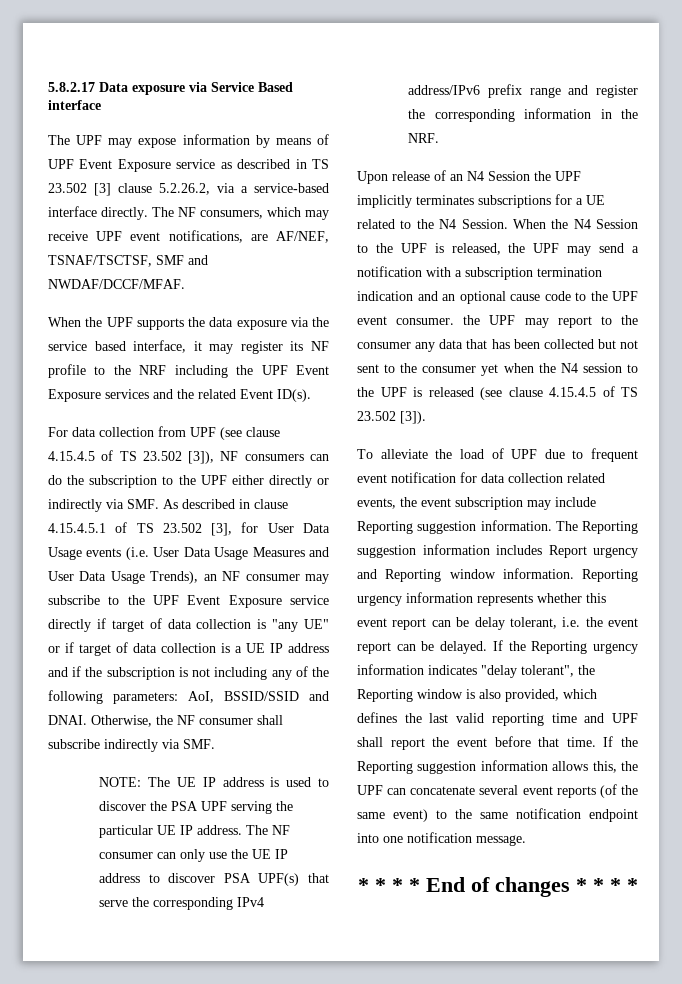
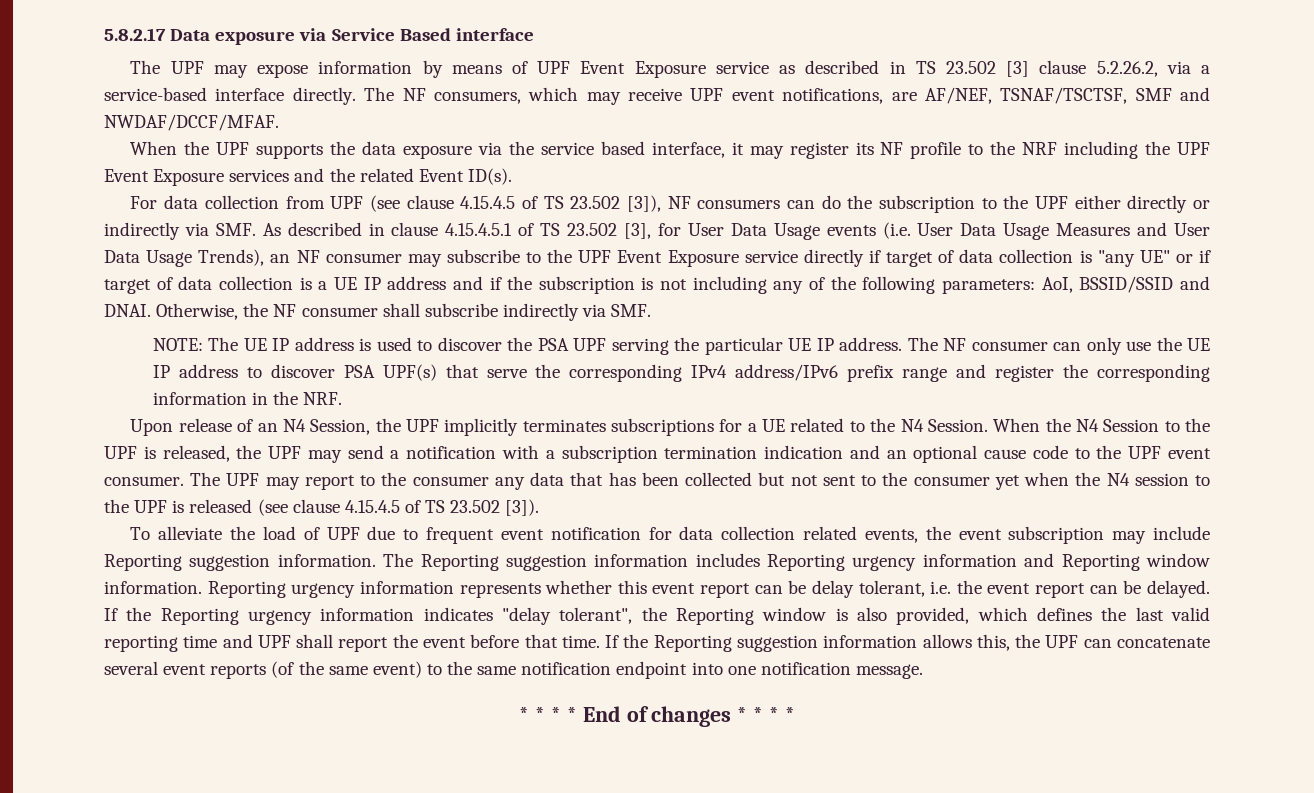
- Upon release of an N4 Session the UPF implicitly terminates subscriptions for a UE related to the N4 Session.
+ Upon release of an N4 Session, the UPF implicitly terminates subscriptions for a UE related to the N4 Session.
- When the N4 Session to the UPF is released, the UPF may send a notification with a subscription termination indication and an optional cause code to the UPF event consumer. the UPF may report to the consumer any data that has been collected but not sent to the consumer yet when the N4 session to the UPF is released (see clause 4.15.4.5 of TS 23.502 [3]).
+ When the N4 Session to the UPF is released, the UPF may send a notification with a subscription termination indication and an optional cause code to the UPF event consumer. The UPF may report to the consumer any data that has been collected but not sent to the consumer yet when the N4 session to the UPF is released (see clause 4.15.4.5 of TS 23.502 [3]).
- The Reporting suggestion information includes Report urgency and Reporting window information.
+ The Reporting suggestion information includes Reporting urgency information and Reporting window information.

